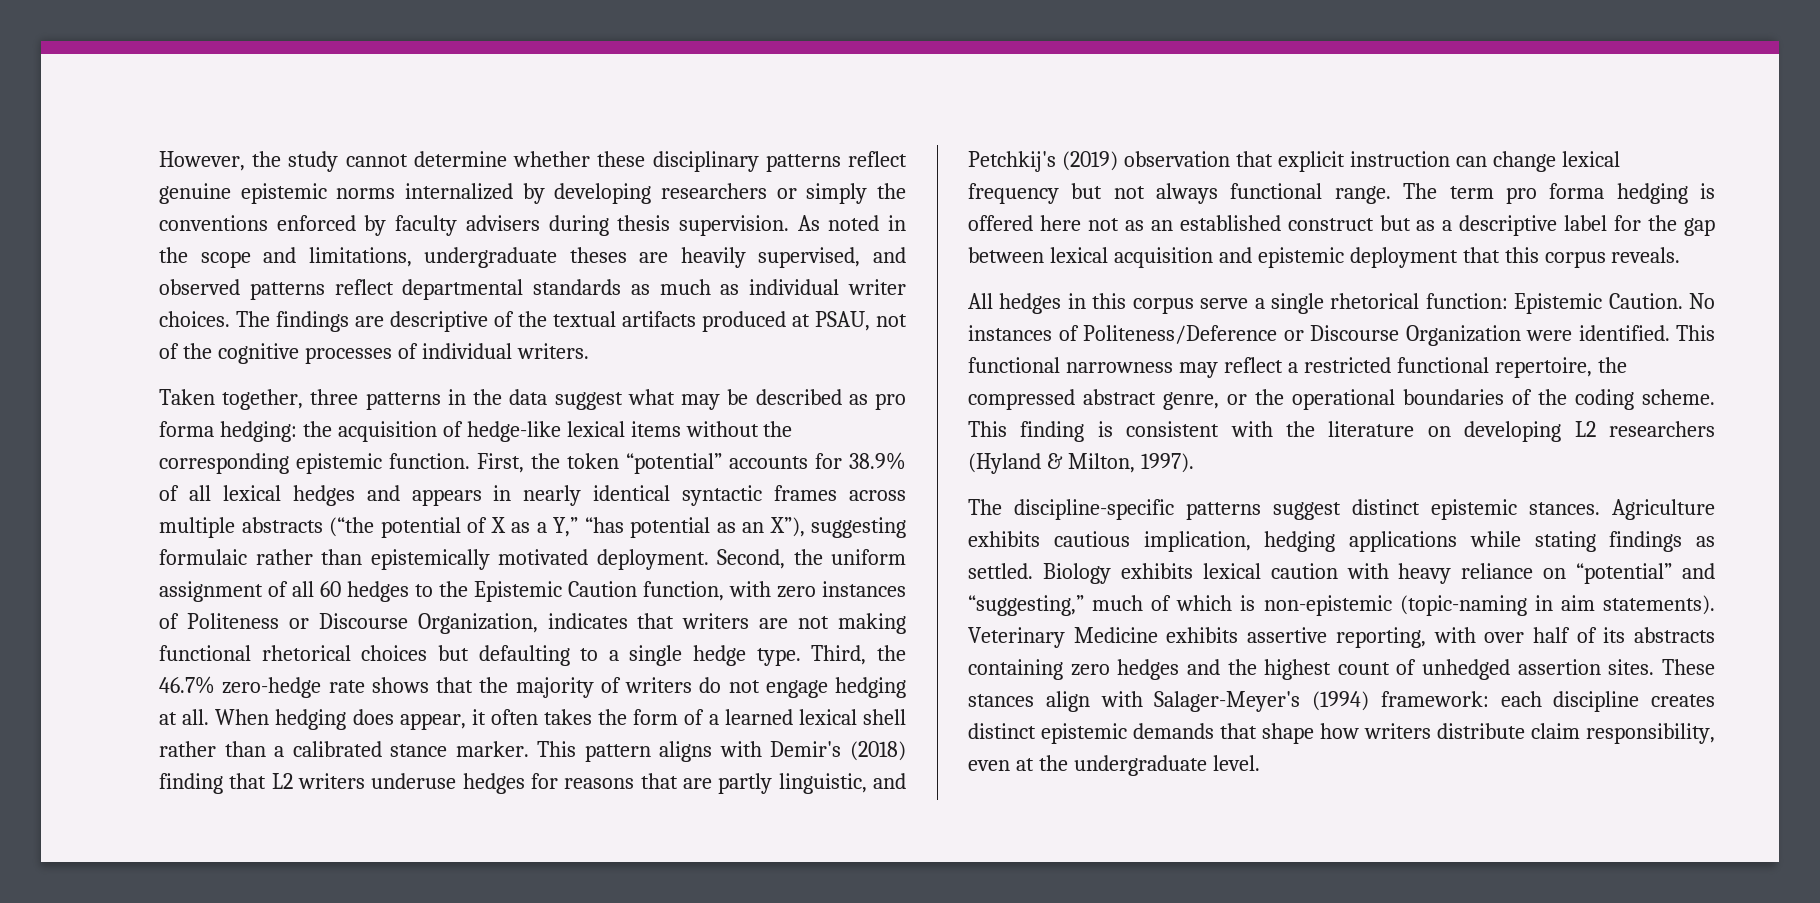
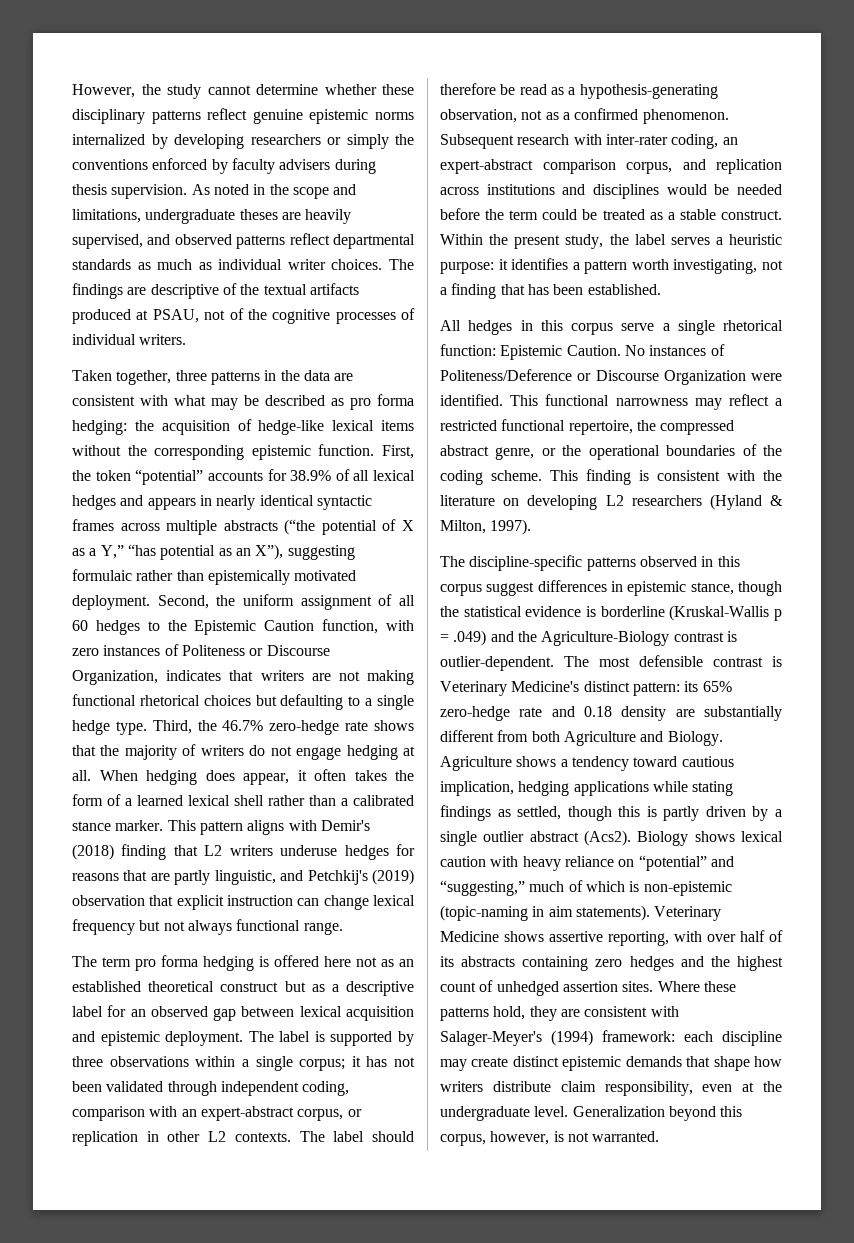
- Taken together, three patterns in the data suggest what may be described as pro forma hedging: the acquisition of hedge-like lexical items without the corresponding epistemic function.
+ Taken together, three patterns in the data are consistent with what may be described as pro forma hedging: the acquisition of hedge-like lexical items without the corresponding epistemic function.
- This pattern aligns with Demir's (2018) finding that L2 writers underuse hedges for reasons that are partly linguistic, and Petchkij's (2019) observation that explicit instruction can change lexical frequency but not always functional range. The term pro forma hedging is offered here not as an established construct but as a descriptive label for the gap between lexical acquisition and epistemic deployment that this corpus reveals.
+ This pattern aligns with Demir's (2018) finding that L2 writers underuse hedges for reasons that are partly linguistic, and Petchkij's (2019) observation that explicit instruction can change lexical frequency but not always functional range.
+ The term pro forma hedging is offered here not as an established theoretical construct but as a descriptive label for an observed gap between lexical acquisition and epistemic deployment. The label is supported by three observations within a single corpus; it has not been validated through independent coding, comparison with an expert-abstract corpus, or replication in other L2 contexts. The label should therefore be read as a hypothesis-generating observation, not as a confirmed phenomenon. Subsequent research with inter-rater coding, an expert-abstract comparison corpus, and replication across institutions and disciplines would be needed before the term could be treated as a stable construct. Within the present study, the label serves a heuristic purpose: it identifies a pattern worth investigating, not a finding that has been established.
- The discipline-specific patterns suggest distinct epistemic stances. Agriculture exhibits cautious implication, hedging applications while stating findings as settled. Biology exhibits lexical caution with heavy reliance on “potential” and “suggesting,” much of which is non-epistemic (topic-naming in aim statements).
+ The discipline-specific patterns observed in this corpus suggest differences in epistemic stance, though the statistical evidence is borderline (Kruskal-Wallis p = .049) and the Agriculture-Biology contrast is outlier-dependent. The most defensible contrast is Veterinary Medicine's distinct pattern: its 65% zero-hedge rate and 0.18 density are substantially different from both Agriculture and Biology. Agriculture shows a tendency toward cautious implication, hedging applications while stating findings as settled, though this is partly driven by a single outlier abstract (Acs2). Biology shows lexical caution with heavy reliance on “potential” and “suggesting,” much of which is non-epistemic (topic-naming in aim statements).
- Veterinary Medicine exhibits assertive reporting, with over half of its abstracts containing zero hedges and the highest count of unhedged assertion sites.
+ Veterinary Medicine shows assertive reporting, with over half of its abstracts containing zero hedges and the highest count of unhedged assertion sites.
- These stances align with Salager-Meyer's (1994) framework: each discipline creates distinct epistemic demands that shape how writers distribute claim responsibility, even at the undergraduate level.
+ Where these patterns hold, they are consistent with Salager-Meyer's (1994) framework: each discipline may create distinct epistemic demands that shape how writers distribute claim responsibility, even at the undergraduate level.
+ Generalization beyond this corpus, however, is not warranted.

